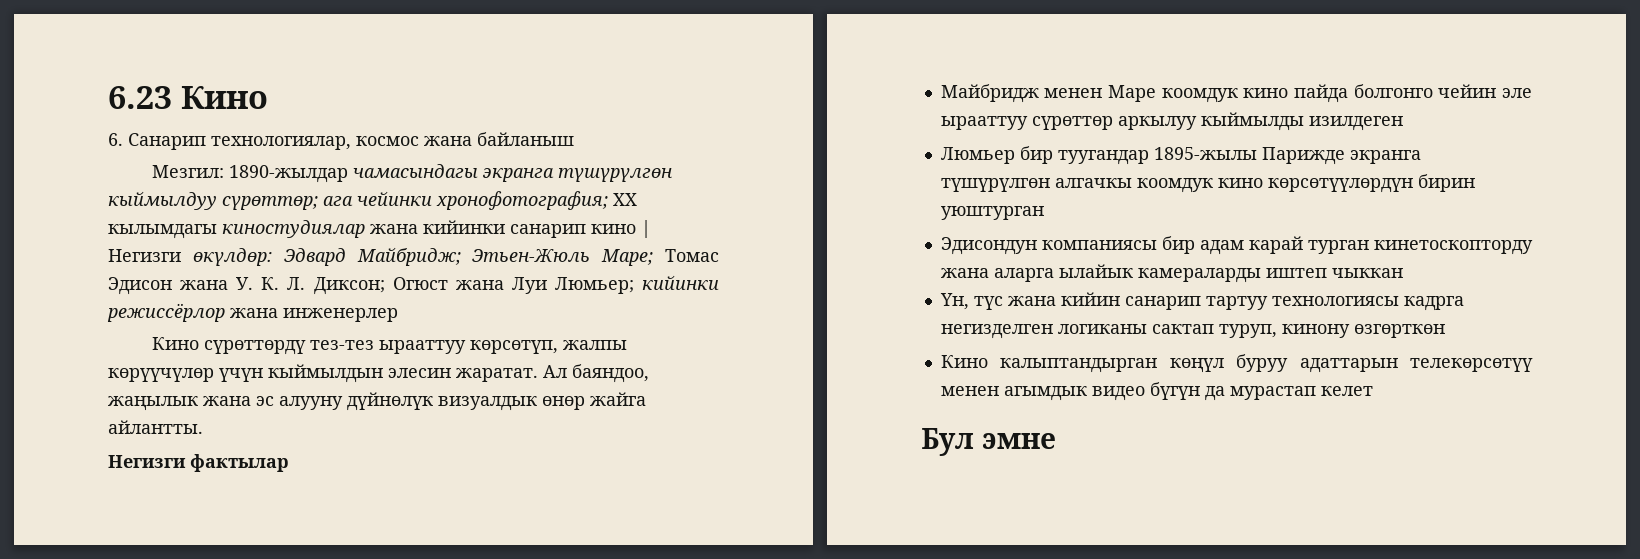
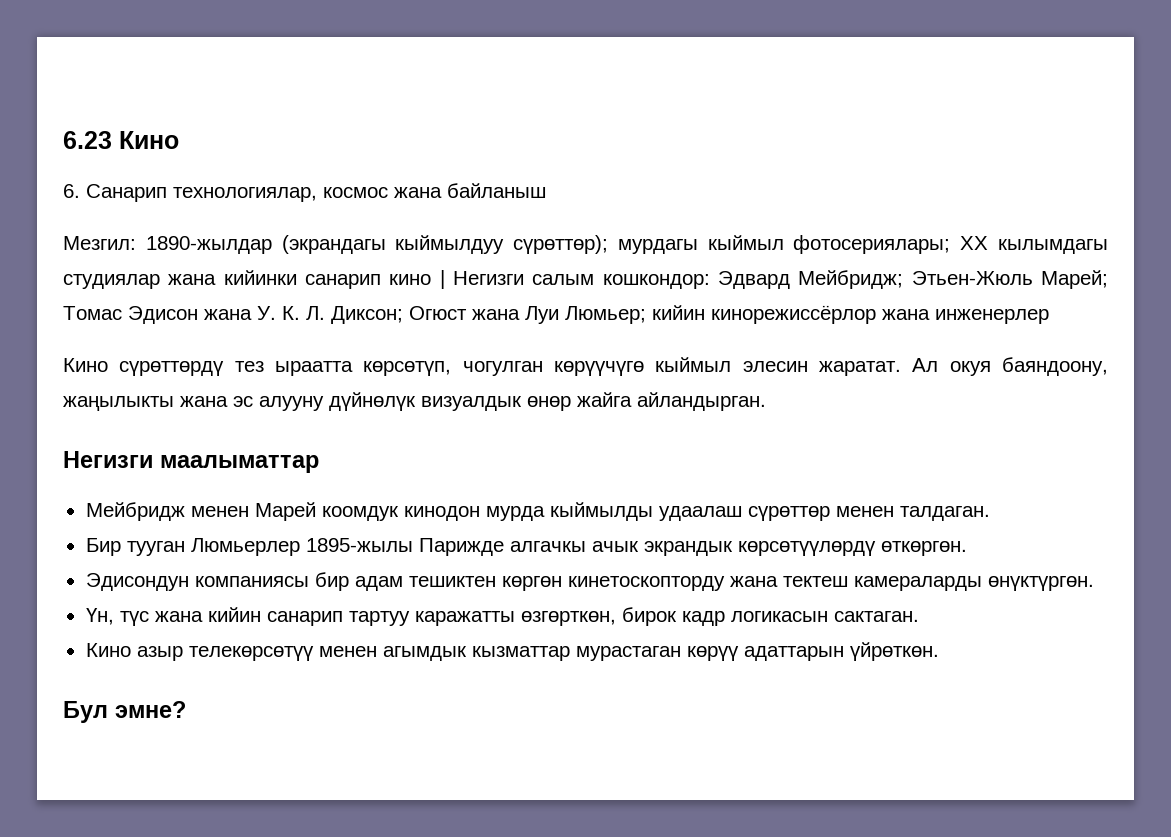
- Мезгил: 1890-жылдар чамасындагы экранга түшүрүлгөн кыймылдуу сүрөттөр; ага чейинки хронофотография; XX кылымдагы киностудиялар жана кийинки санарип кино | Негизги өкүлдөр: Эдвард Майбридж; Этьен-Жюль Маре; Томас Эдисон жана У. К. Л. Диксон; Огюст жана Луи Люмьер; кийинки режиссёрлор жана инженерлер
+ Мезгил: 1890-жылдар (экрандагы кыймылдуу сүрөттөр); мурдагы кыймыл фотосериялары; XX кылымдагы студиялар жана кийинки санарип кино | Негизги салым кошкондор: Эдвард Мейбридж; Этьен-Жюль Марей; Томас Эдисон жана У. К. Л. Диксон; Огюст жана Луи Люмьер; кийин кинорежиссёрлор жана инженерлер
- Кино сүрөттөрдү тез-тез ырааттуу көрсөтүп, жалпы көрүүчүлөр үчүн кыймылдын элесин жаратат. Ал баяндоо, жаңылык жана эс алууну дүйнөлүк визуалдык өнөр жайга айлантты.
- Негизги фактылар
- Майбридж менен Маре коомдук кино пайда болгонго чейин эле ырааттуу сүрөттөр аркылуу кыймылды изилдеген
- Люмьер бир туугандар 1895-жылы Парижде экранга түшүрүлгөн алгачкы коомдук кино көрсөтүүлөрдүн бирин уюштурган
- Эдисондун компаниясы бир адам карай турган кинетоскопторду жана аларга ылайык камераларды иштеп чыккан
+ Кино сүрөттөрдү тез ыраатта көрсөтүп, чогулган көрүүчүгө кыймыл элесин жаратат. Ал окуя баяндоону, жаңылыкты жана эс алууну дүйнөлүк визуалдык өнөр жайга айландырган.
+ Негизги маалыматтар
+ Мейбридж менен Марей коомдук кинодон мурда кыймылды удаалаш сүрөттөр менен талдаган.
+ Бир тууган Люмьерлер 1895-жылы Парижде алгачкы ачык экрандык көрсөтүүлөрдү өткөргөн.
+ Эдисондун компаниясы бир адам тешиктен көргөн кинетоскопторду жана тектеш камераларды өнүктүргөн.
- Үн, түс жана кийин санарип тартуу технологиясы кадрга негизделген логиканы сактап туруп, кинону өзгөрткөн
- Кино калыптандырган көңүл буруу адаттарын телекөрсөтүү менен агымдык видео бүгүн да мурастап келет
+ Үн, түс жана кийин санарип тартуу каражатты өзгөрткөн, бирок кадр логикасын сактаган.
+ Кино азыр телекөрсөтүү менен агымдык кызматтар мурастаган көрүү адаттарын үйрөткөн.
- Бул эмне
+ Бул эмне?

